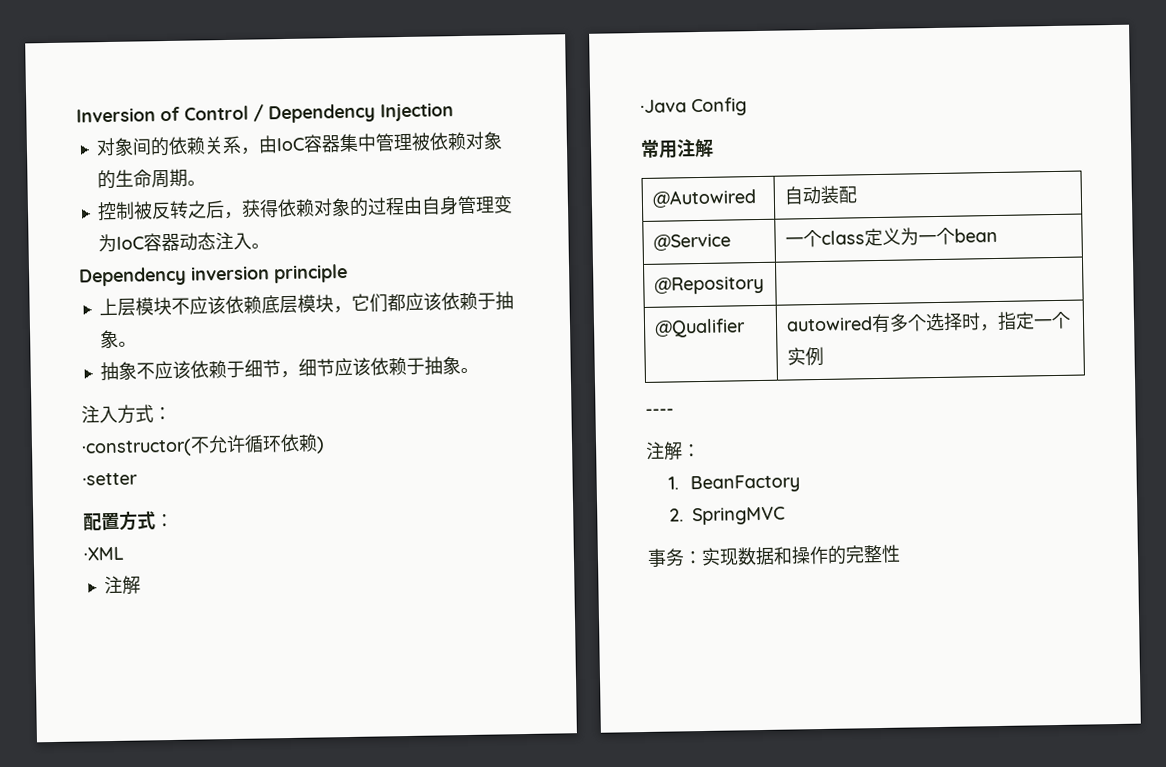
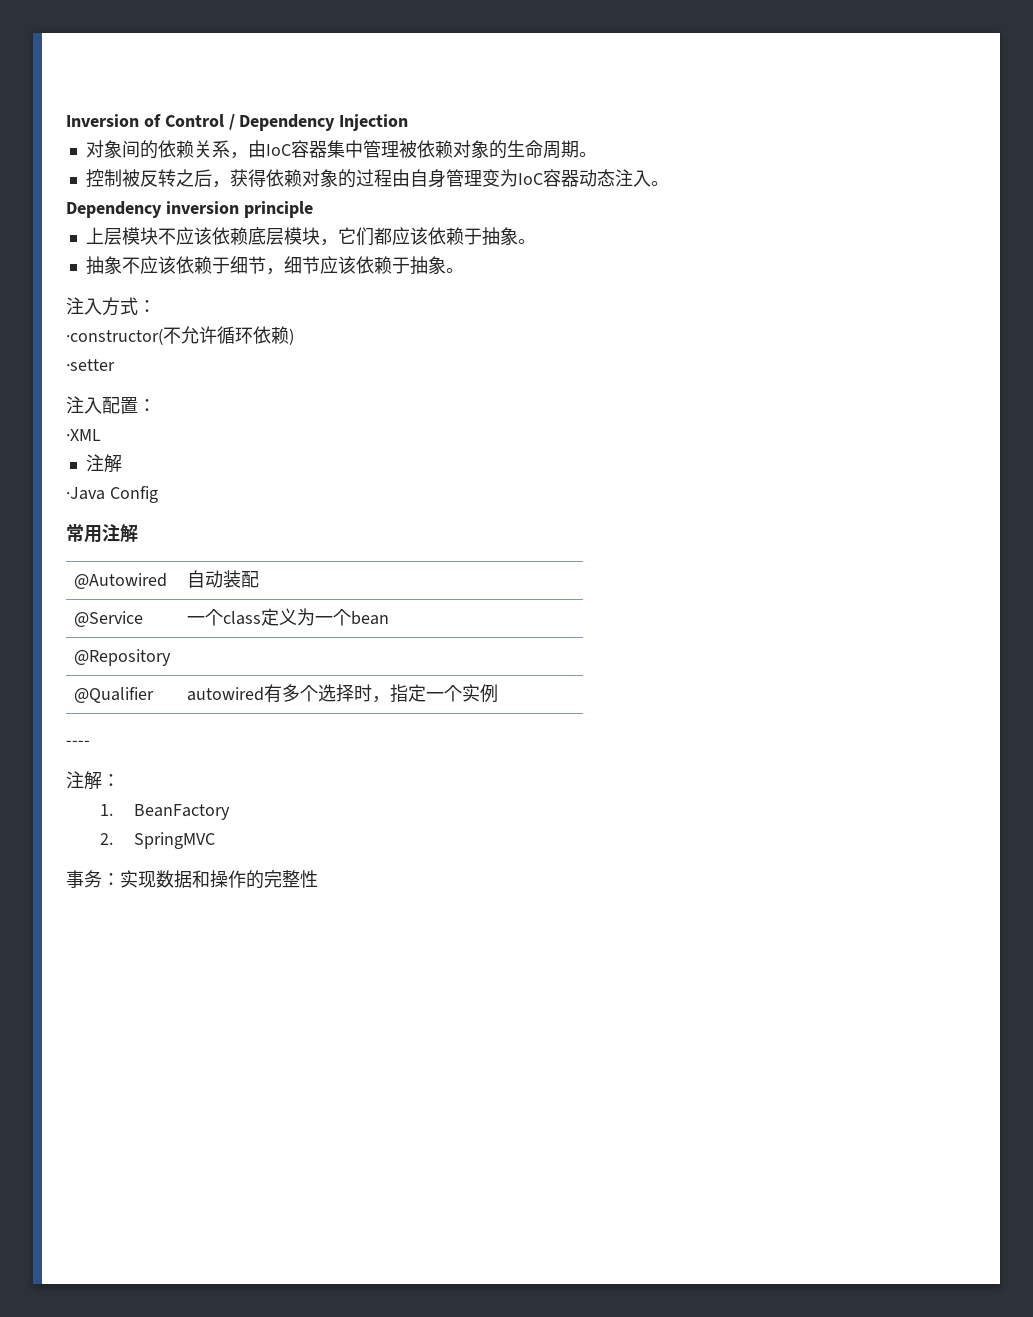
- 配置方式：
+ 注入配置：

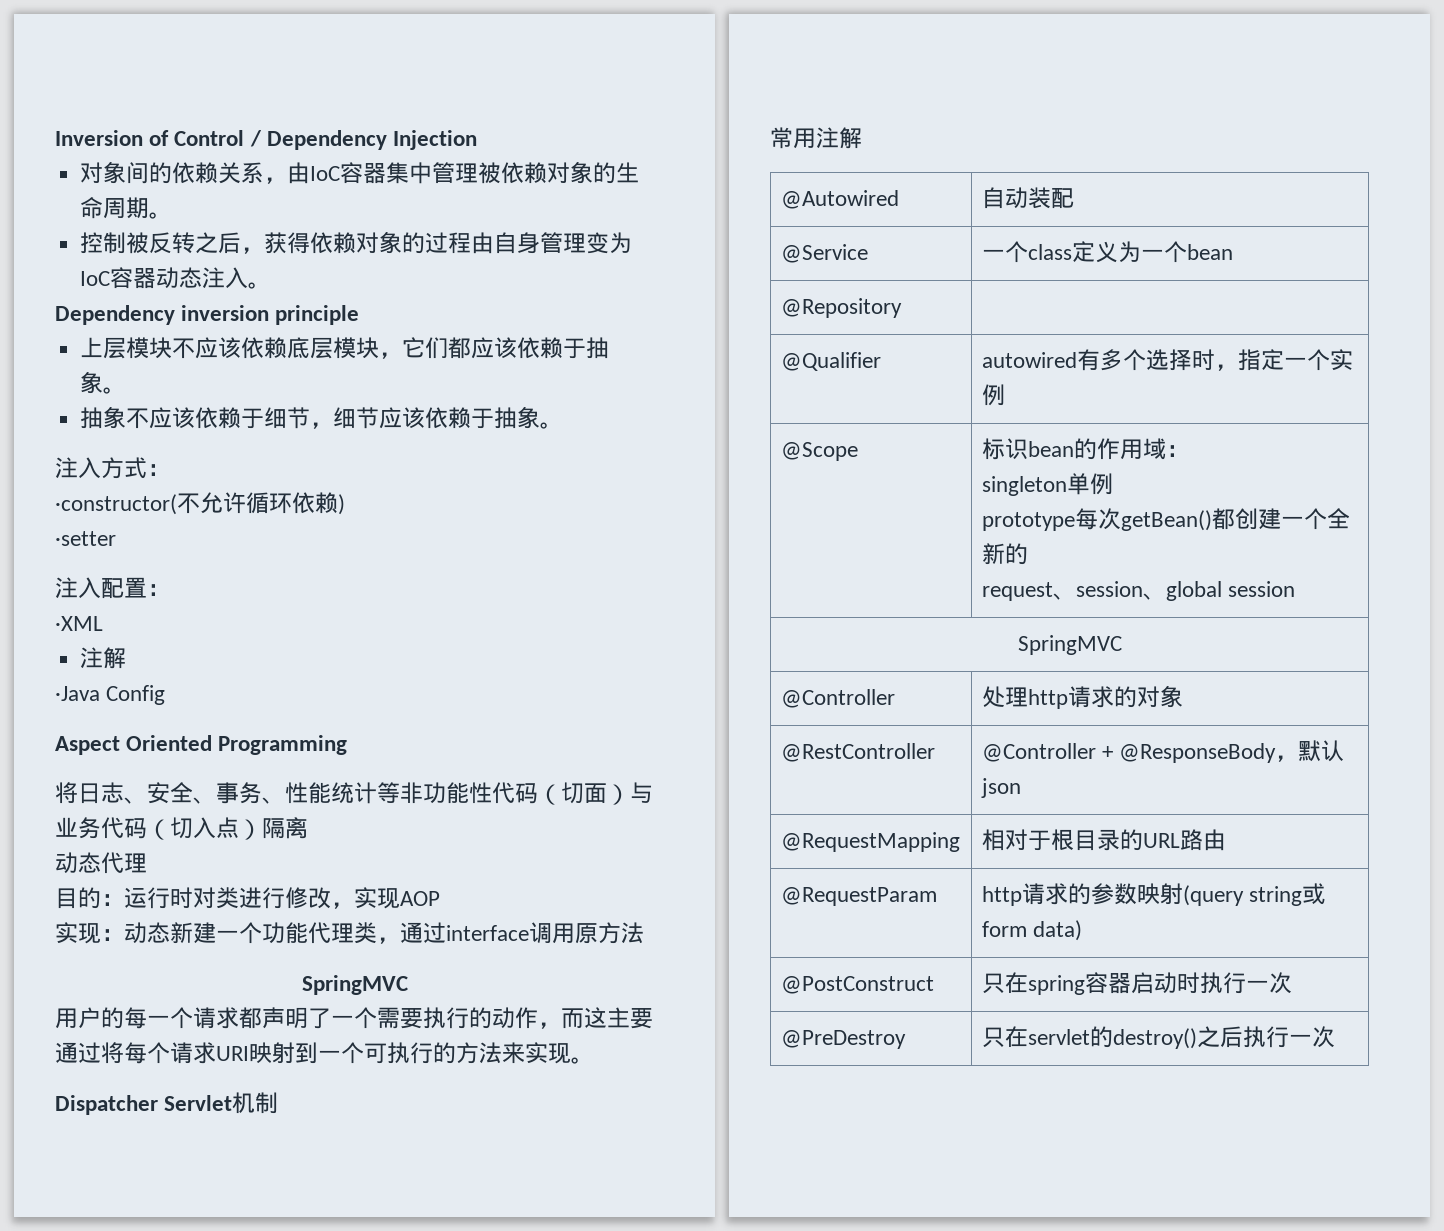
+ Aspect Oriented Programming
+ 将日志、安全、事务、性能统计等非功能性代码（切面）与业务代码（切入点）隔离
+ 动态代理
+ 目的：运行时对类进行修改，实现AOP
+ 实现：动态新建一个功能代理类，通过interface调用原方法
+ SpringMVC
+ 用户的每一个请求都声明了一个需要执行的动作，而这主要通过将每个请求URI映射到一个可执行的方法来实现。
+ Dispatcher Servlet机制
- ----
- 注解：
- 1. BeanFactory
- 2. SpringMVC
- 事务：实现数据和操作的完整性
+ @Scope | 标识bean的作用域：
+ singleton单例
+ prototype每次getBean()都创建一个全新的
+ request、session、global session
+ SpringMVC
+ @Controller | 处理http请求的对象
+ @RestController | @Controller + @ResponseBody，默认json
+ @RequestMapping | 相对于根目录的URL路由
+ @RequestParam | http请求的参数映射(query string或form data)
+ @PostConstruct | 只在spring容器启动时执行一次
+ @PreDestroy | 只在servlet的destroy()之后执行一次

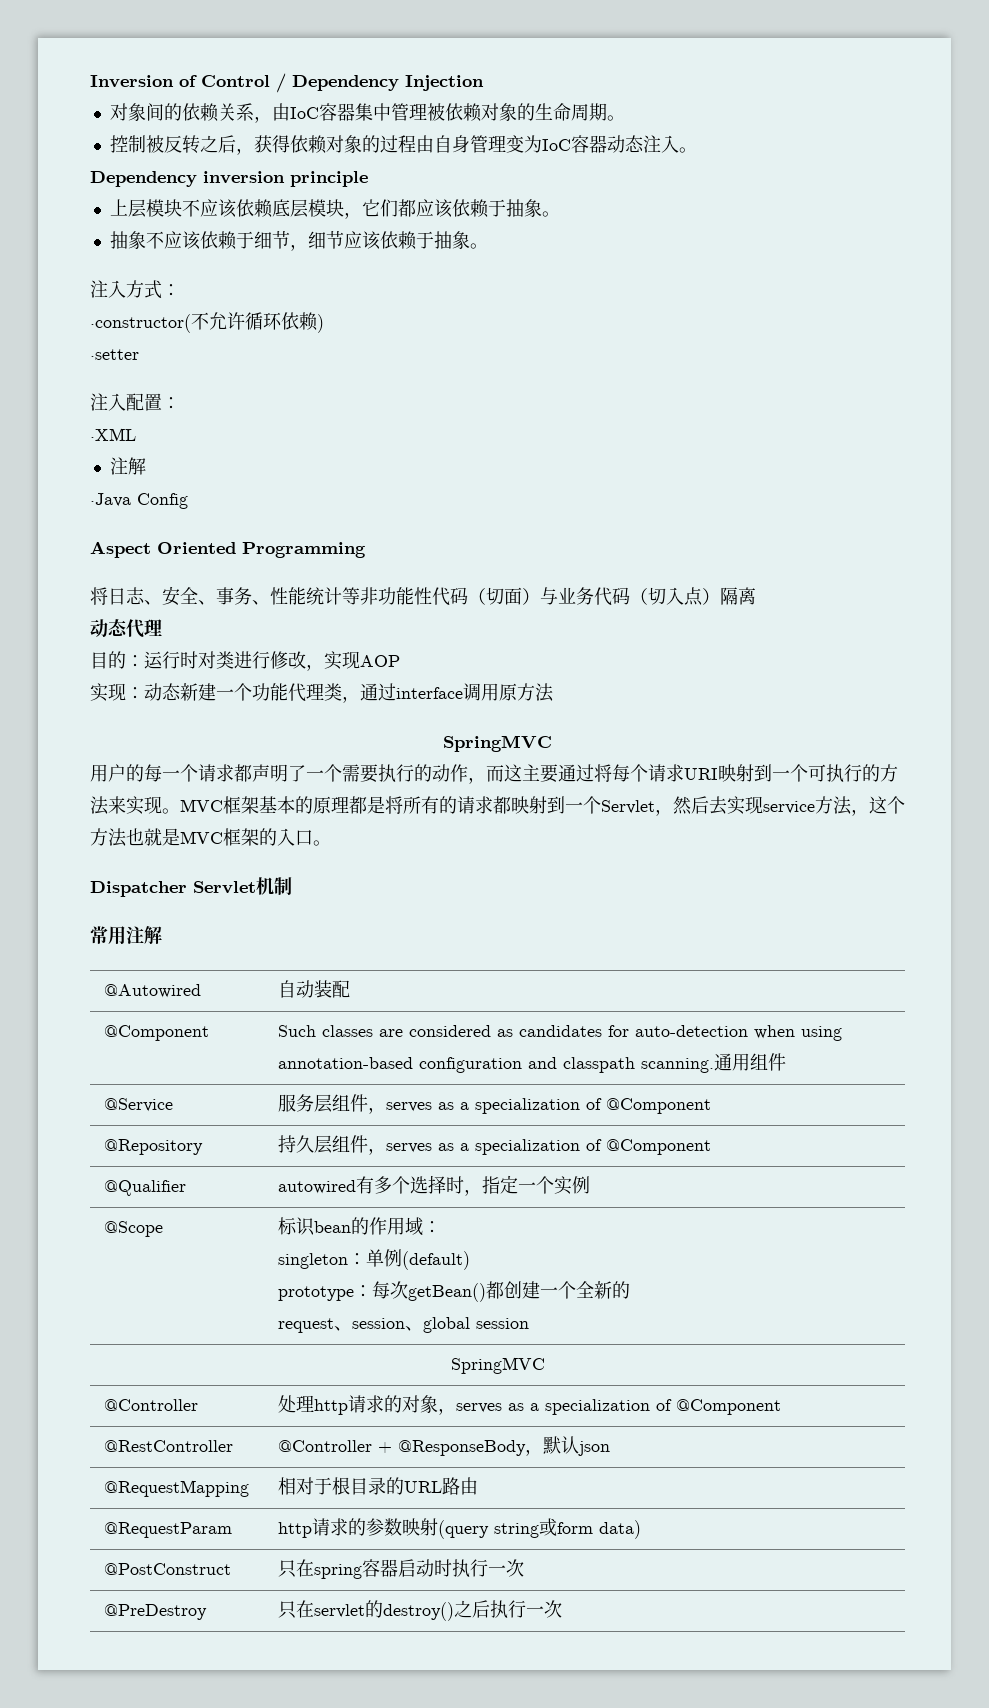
+ MVC框架基本的原理都是将所有的请求都映射到一个Servlet，然后去实现service方法，这个方法也就是MVC框架的入口。
- @Service | 一个class定义为一个bean
- @Repository |
+ @Component | Such classes are considered as candidates for auto-detection when using annotation-based configuration and classpath scanning.通用组件
+ @Service | 服务层组件，serves as a specialization of @Component
+ @Repository | 持久层组件，serves as a specialization of @Component
  @Scope | 标识bean的作用域：
- singleton单例
- prototype每次getBean()都创建一个全新的
+ singleton：单例(default)
+ prototype：每次getBean()都创建一个全新的
- @Controller | 处理http请求的对象
+ @Controller | 处理http请求的对象，serves as a specialization of @Component

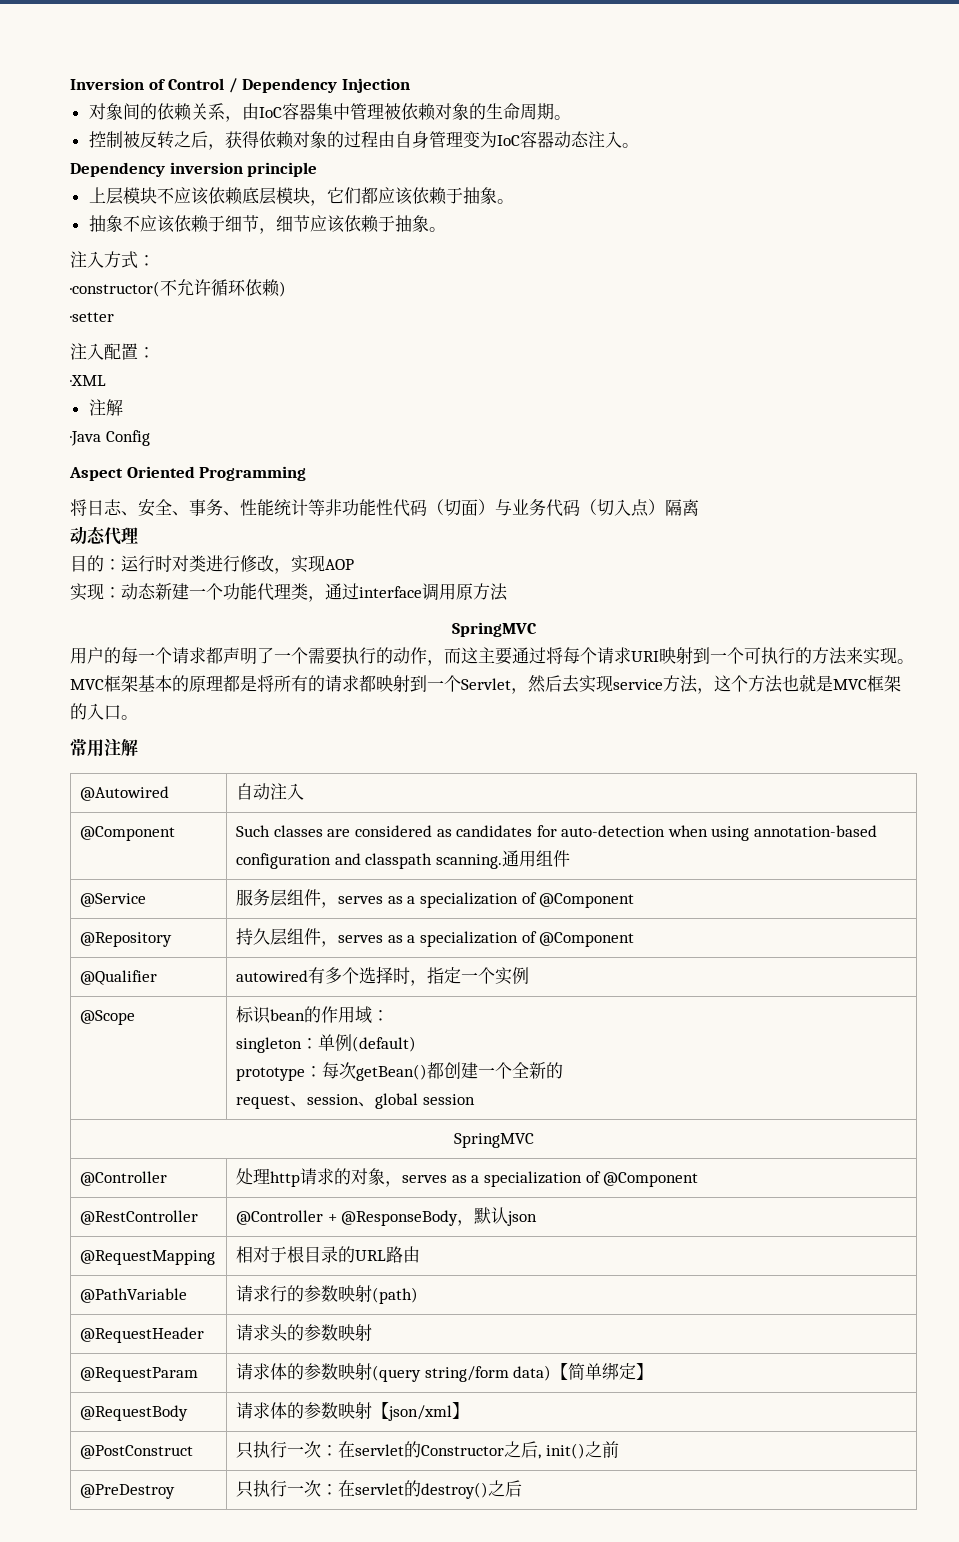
- Dispatcher Servlet机制
- @Autowired | 自动装配
+ @Autowired | 自动注入
+ @PathVariable | 请求行的参数映射(path)
+ @RequestHeader | 请求头的参数映射
- @RequestParam | http请求的参数映射(query string或form data)
- @PostConstruct | 只在spring容器启动时执行一次
+ @RequestParam | 请求体的参数映射(query string/form data)【简单绑定】
+ @RequestBody | 请求体的参数映射【json/xml】
+ @PostConstruct | 只执行一次：在servlet的Constructor之后, init()之前
- @PreDestroy | 只在servlet的destroy()之后执行一次
+ @PreDestroy | 只执行一次：在servlet的destroy()之后

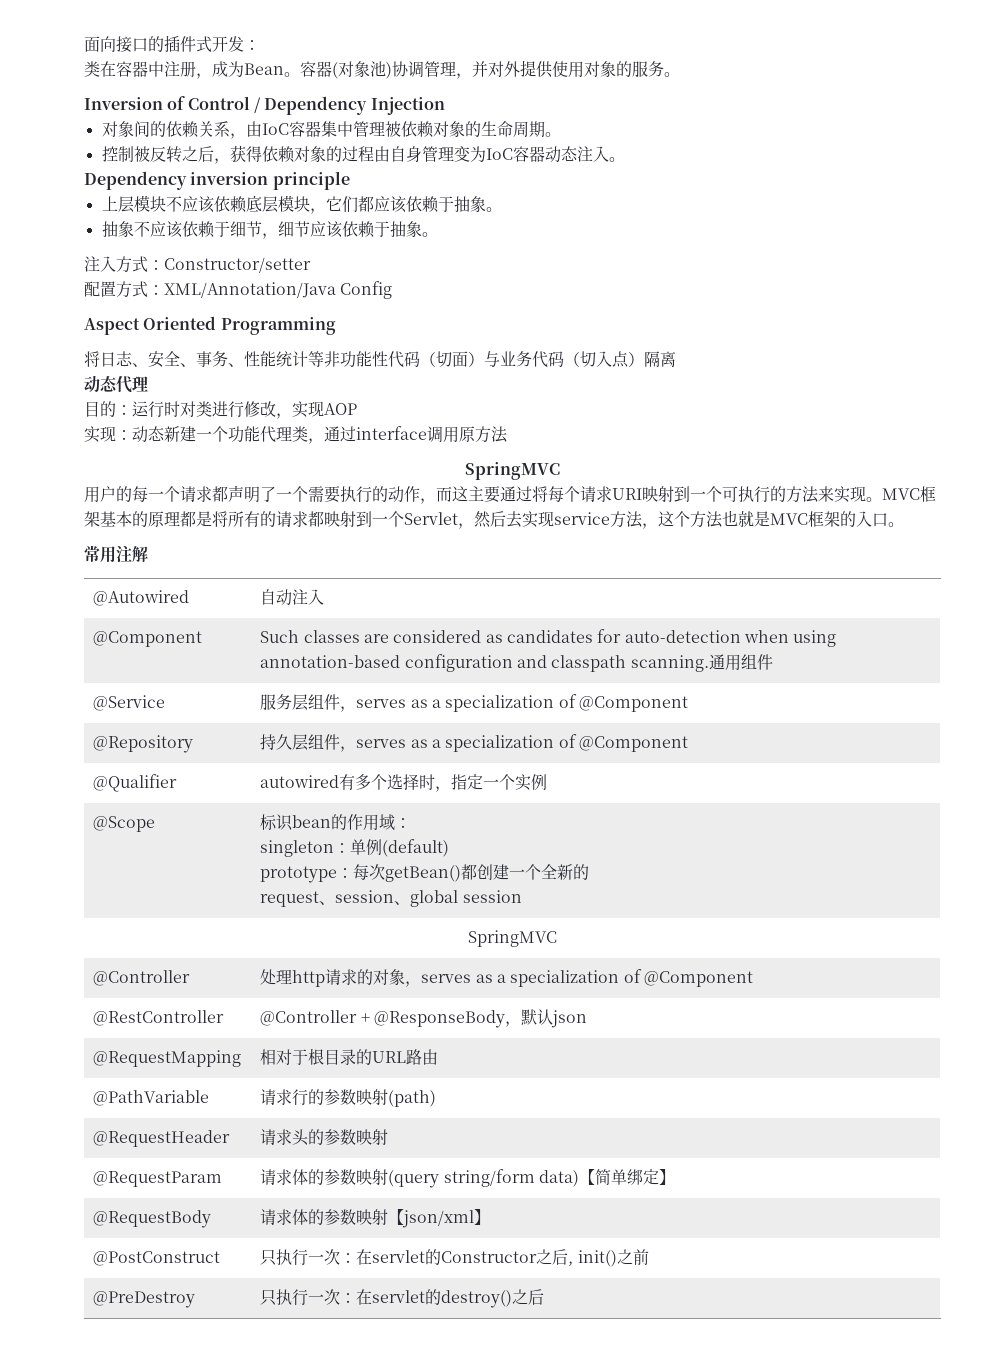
+ 面向接口的插件式开发：
+ 类在容器中注册，成为Bean。容器(对象池)协调管理，并对外提供使用对象的服务。
- 注入方式：
- ·constructor(不允许循环依赖)
- ·setter
- 注入配置：
- ·XML
- 注解
- ·Java Config
+ 注入方式：Constructor/setter
+ 配置方式：XML/Annotation/Java Config

